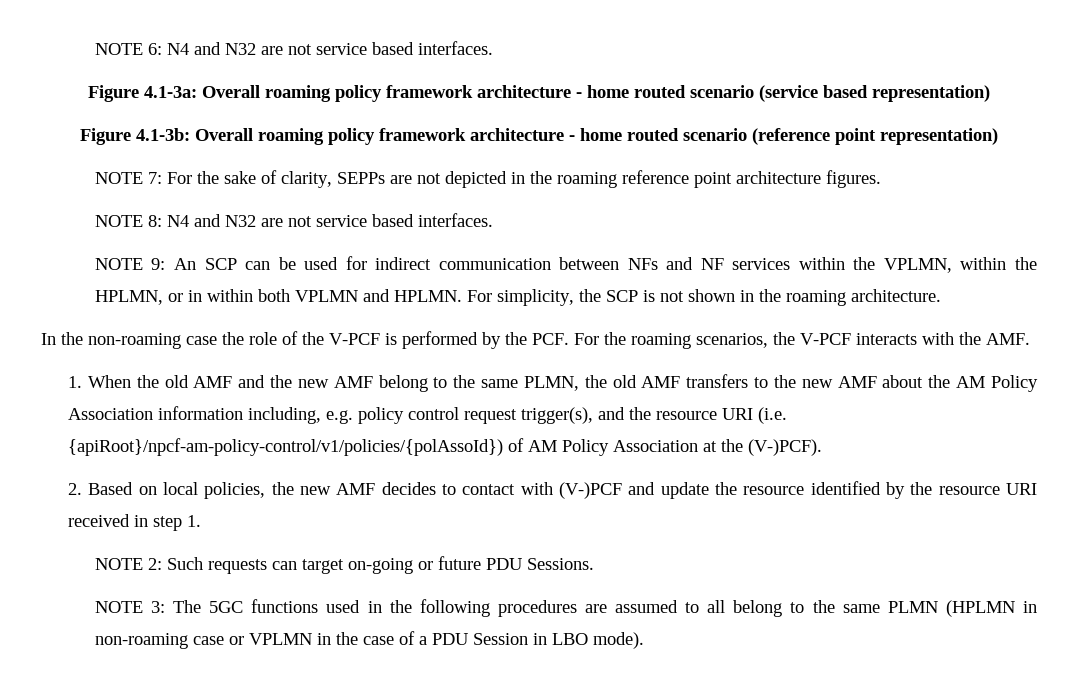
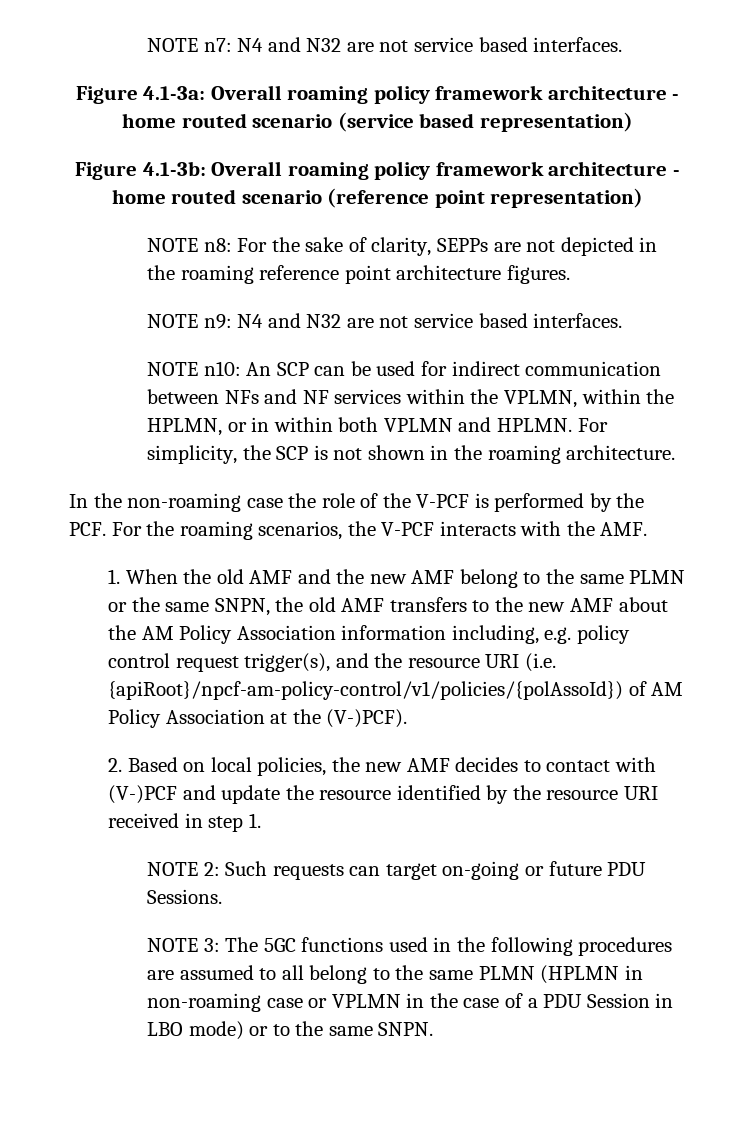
- NOTE 6: N4 and N32 are not service based interfaces.
+ NOTE n7: N4 and N32 are not service based interfaces.
- NOTE 7: For the sake of clarity, SEPPs are not depicted in the roaming reference point architecture figures.
+ NOTE n8: For the sake of clarity, SEPPs are not depicted in the roaming reference point architecture figures.
- NOTE 8: N4 and N32 are not service based interfaces.
+ NOTE n9: N4 and N32 are not service based interfaces.
- NOTE 9: An SCP can be used for indirect communication between NFs and NF services within the VPLMN, within the HPLMN, or in within both VPLMN and HPLMN.
+ NOTE n10: An SCP can be used for indirect communication between NFs and NF services within the VPLMN, within the HPLMN, or in within both VPLMN and HPLMN.
- 1. When the old AMF and the new AMF belong to the same PLMN, the old AMF transfers to the new AMF about the AM Policy Association information including, e.g. policy control request trigger(s), and the resource URI (i.e. {apiRoot}/npcf-am-policy-control/v1/policies/{polAssoId}) of AM Policy Association at the (V-)PCF).
+ 1. When the old AMF and the new AMF belong to the same PLMN or the same SNPN, the old AMF transfers to the new AMF about the AM Policy Association information including, e.g. policy control request trigger(s), and the resource URI (i.e. {apiRoot}/npcf-am-policy-control/v1/policies/{polAssoId}) of AM Policy Association at the (V-)PCF).
- NOTE 3: The 5GC functions used in the following procedures are assumed to all belong to the same PLMN (HPLMN in non-roaming case or VPLMN in the case of a PDU Session in LBO mode).
+ NOTE 3: The 5GC functions used in the following procedures are assumed to all belong to the same PLMN (HPLMN in non-roaming case or VPLMN in the case of a PDU Session in LBO mode) or to the same SNPN.

